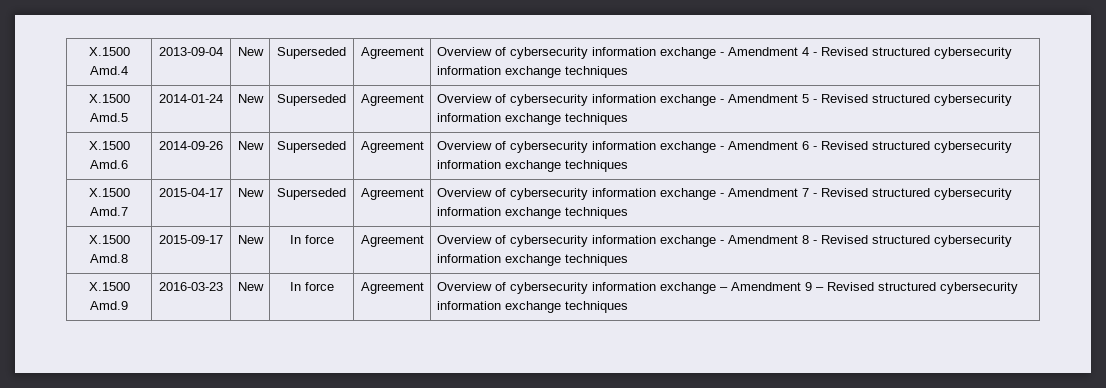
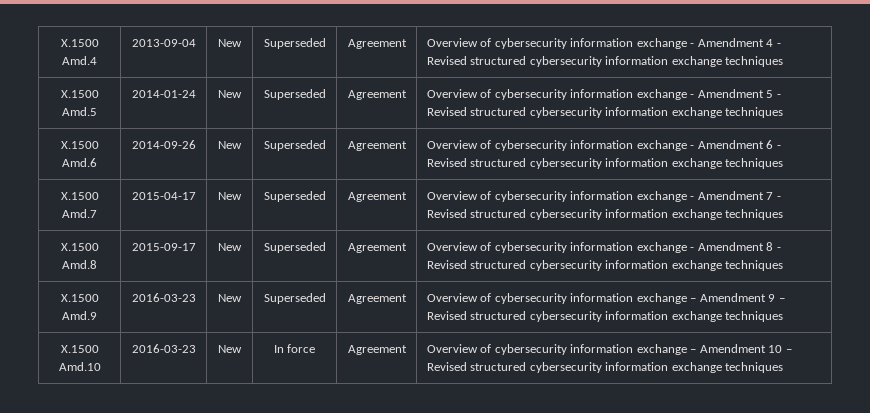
- X.1500 Amd.8 | 2015-09-17 | New | In force | Agreement | Overview of cybersecurity information exchange - Amendment 8 - Revised structured cybersecurity information exchange techniques
+ X.1500 Amd.8 | 2015-09-17 | New | Superseded | Agreement | Overview of cybersecurity information exchange - Amendment 8 - Revised structured cybersecurity information exchange techniques
- X.1500 Amd.9 | 2016-03-23 | New | In force | Agreement | Overview of cybersecurity information exchange – Amendment 9 – Revised structured cybersecurity information exchange techniques
+ X.1500 Amd.9 | 2016-03-23 | New | Superseded | Agreement | Overview of cybersecurity information exchange – Amendment 9 – Revised structured cybersecurity information exchange techniques
+ X.1500 Amd.10 | 2016-03-23 | New | In force | Agreement | Overview of cybersecurity information exchange – Amendment 10 – Revised structured cybersecurity information exchange techniques

